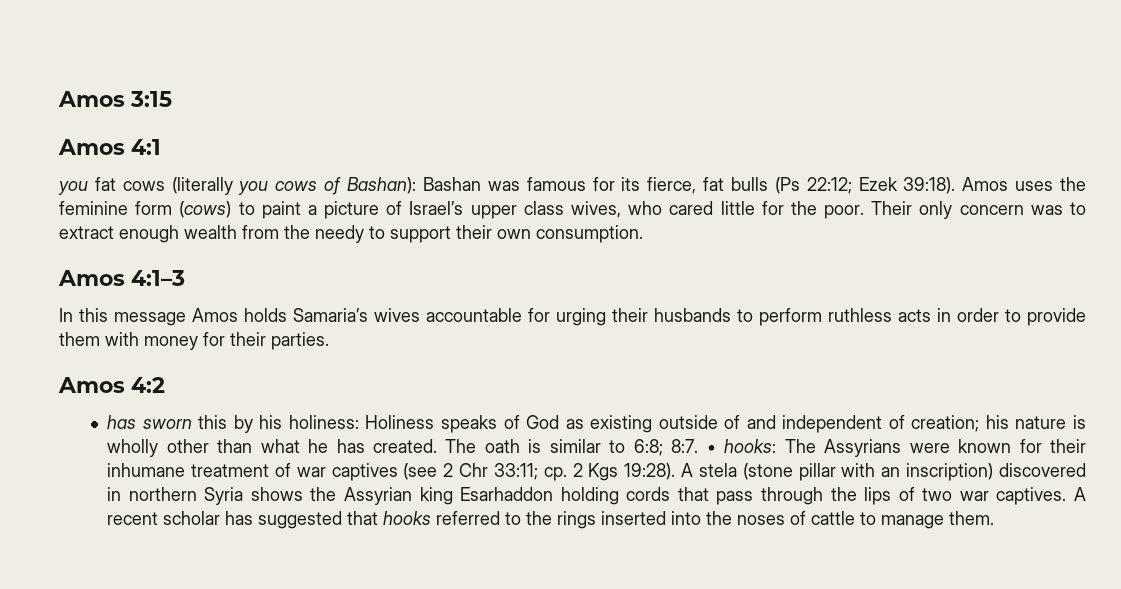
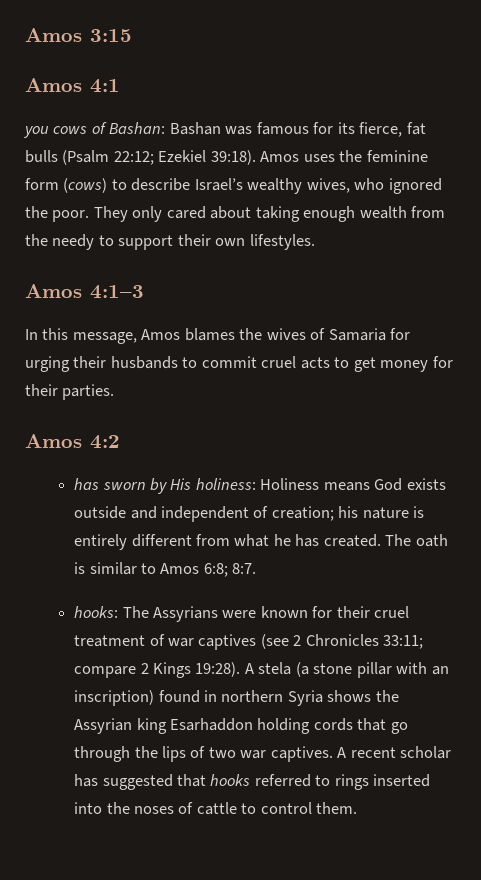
- you fat cows (literally you cows of Bashan): Bashan was famous for its fierce, fat bulls (Ps 22:12; Ezek 39:18).
+ you cows of Bashan: Bashan was famous for its fierce, fat bulls (Psalm 22:12; Ezekiel 39:18).
- Amos uses the feminine form (cows) to paint a picture of Israel’s upper class wives, who cared little for the poor. Their only concern was to extract enough wealth from the needy to support their own consumption.
+ Amos uses the feminine form (cows) to describe Israel’s wealthy wives, who ignored the poor. They only cared about taking enough wealth from the needy to support their own lifestyles.
- In this message Amos holds Samaria’s wives accountable for urging their husbands to perform ruthless acts in order to provide them with money for their parties.
+ In this message, Amos blames the wives of Samaria for urging their husbands to commit cruel acts to get money for their parties.
- has sworn this by his holiness: Holiness speaks of God as existing outside of and independent of creation; his nature is wholly other than what he has created.
+ has sworn by His holiness: Holiness means God exists outside and independent of creation; his nature is entirely different from what he has created.
- The oath is similar to 6:8; 8:7. • hooks: The Assyrians were known for their inhumane treatment of war captives (see 2 Chr 33:11; cp. 2 Kgs 19:28).
+ The oath is similar to Amos 6:8; 8:7.
+ hooks: The Assyrians were known for their cruel treatment of war captives (see 2 Chronicles 33:11; compare 2 Kings 19:28).
- A stela (stone pillar with an inscription) discovered in northern Syria shows the Assyrian king Esarhaddon holding cords that pass through the lips of two war captives.
+ A stela (a stone pillar with an inscription) found in northern Syria shows the Assyrian king Esarhaddon holding cords that go through the lips of two war captives.
- A recent scholar has suggested that hooks referred to the rings inserted into the noses of cattle to manage them.
+ A recent scholar has suggested that hooks referred to rings inserted into the noses of cattle to control them.

